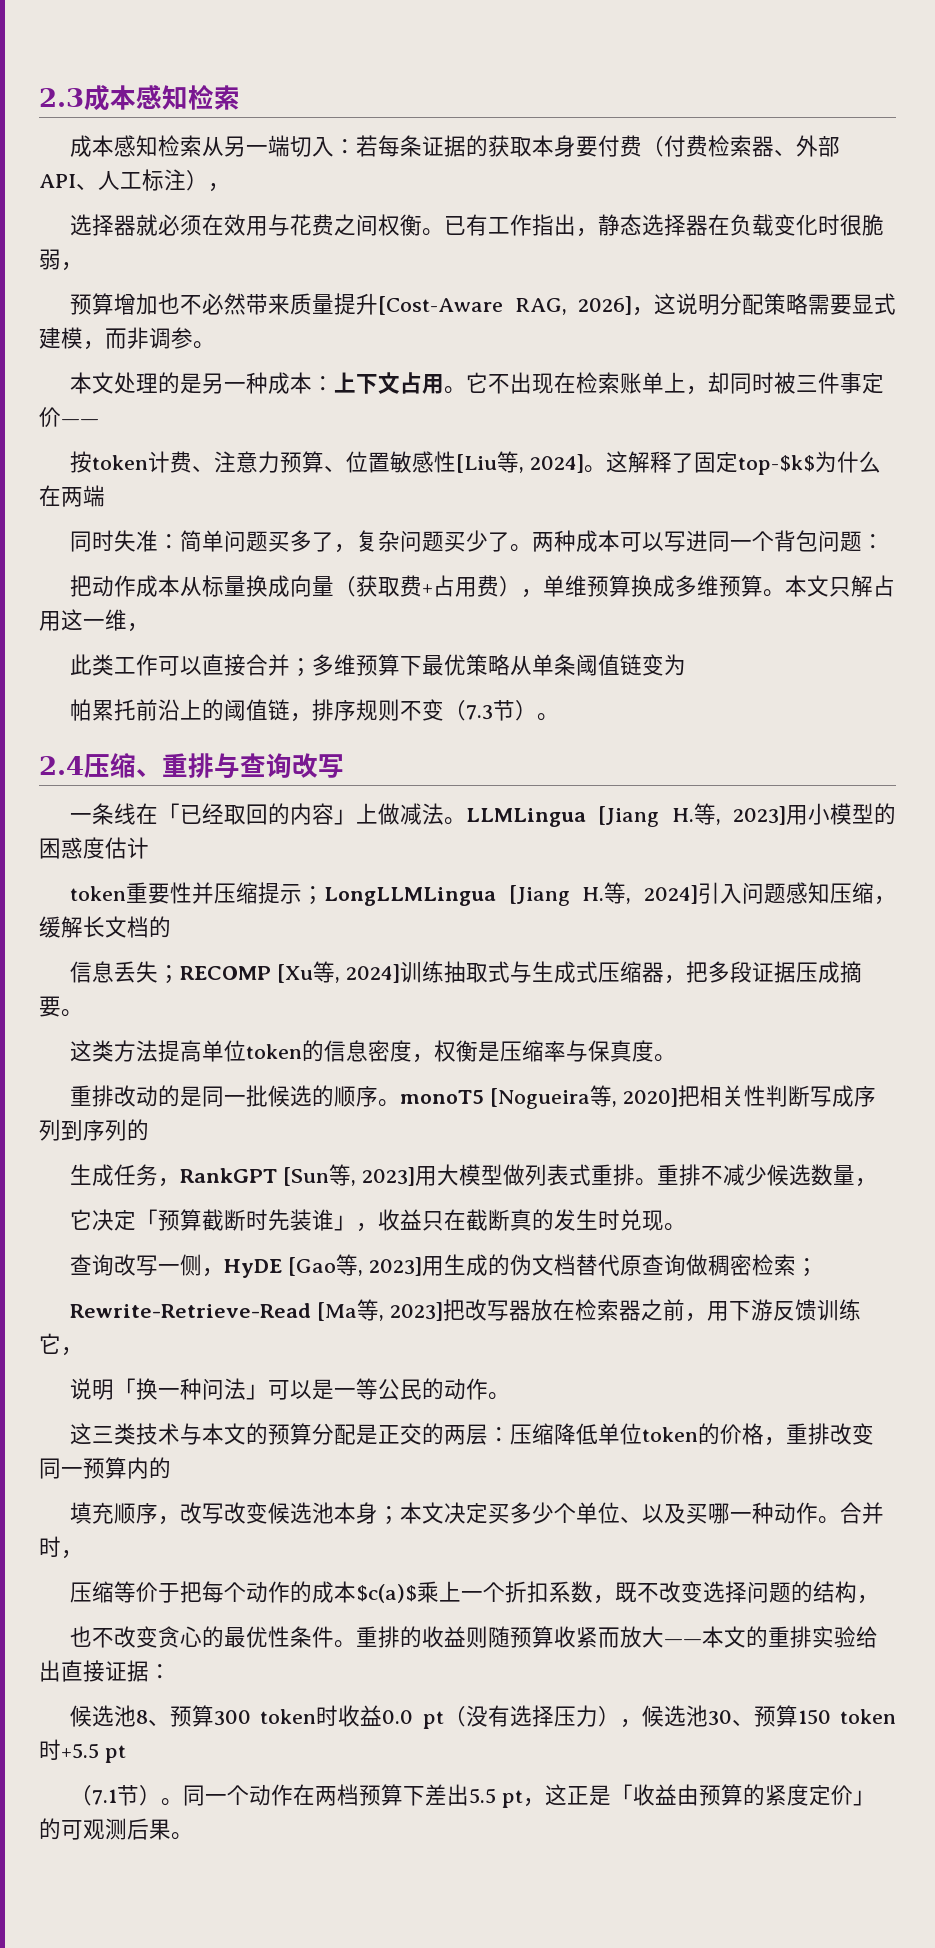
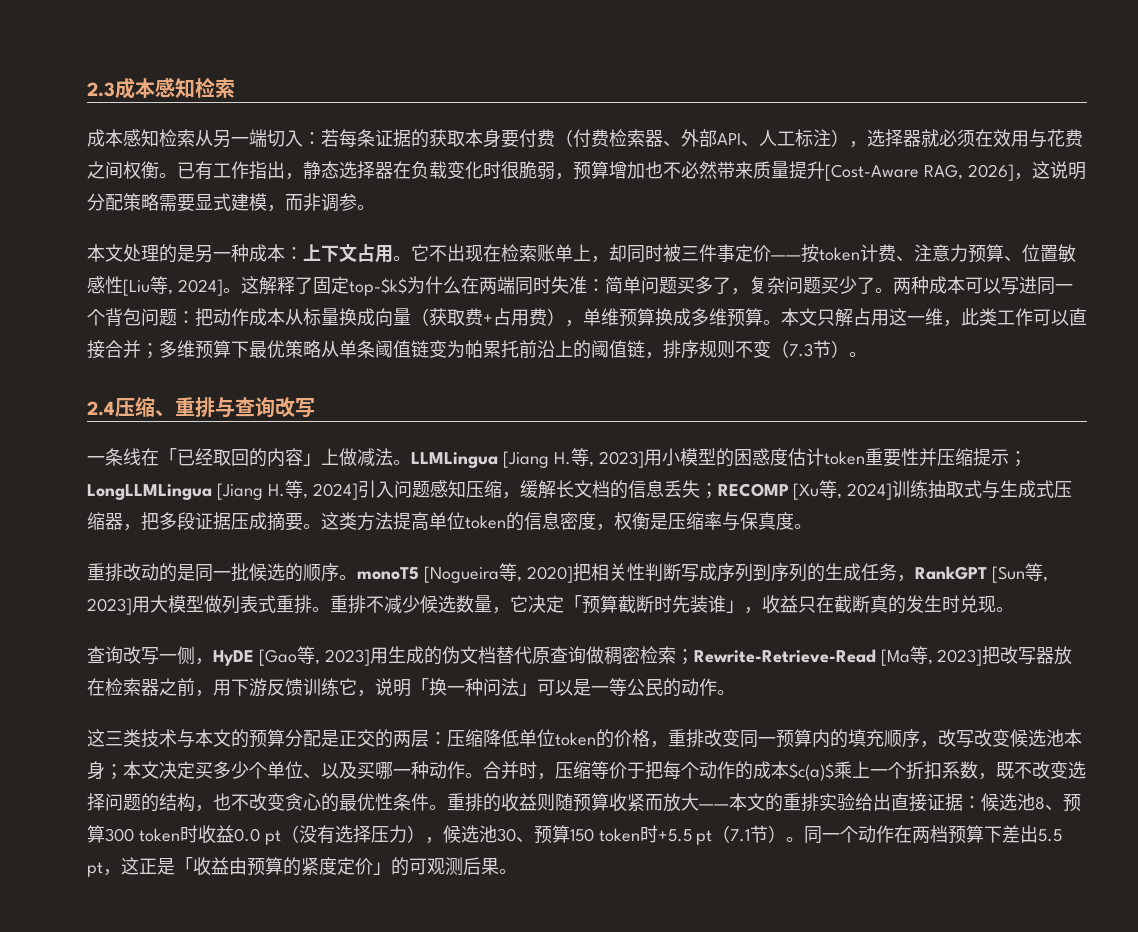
- 成本感知检索从另一端切入：若每条证据的获取本身要付费（付费检索器、外部API、人工标注），
- 选择器就必须在效用与花费之间权衡。
+ 成本感知检索从另一端切入：若每条证据的获取本身要付费（付费检索器、外部API、人工标注），选择器就必须在效用与花费之间权衡。
- 已有工作指出，静态选择器在负载变化时很脆弱，
- 预算增加也不必然带来质量提升[Cost-Aware RAG, 2026]，这说明分配策略需要显式建模，而非调参。
+ 已有工作指出，静态选择器在负载变化时很脆弱，预算增加也不必然带来质量提升[Cost-Aware RAG, 2026]，这说明分配策略需要显式建模，而非调参。
- 它不出现在检索账单上，却同时被三件事定价——
- 按token计费、注意力预算、位置敏感性[Liu等, 2024]。
+ 它不出现在检索账单上，却同时被三件事定价——按token计费、注意力预算、位置敏感性[Liu等, 2024]。
- 这解释了固定top-$k$为什么在两端
- 同时失准：简单问题买多了，复杂问题买少了。
+ 这解释了固定top-$k$为什么在两端同时失准：简单问题买多了，复杂问题买少了。
- 两种成本可以写进同一个背包问题：
- 把动作成本从标量换成向量（获取费+占用费），单维预算换成多维预算。
+ 两种成本可以写进同一个背包问题：把动作成本从标量换成向量（获取费+占用费），单维预算换成多维预算。
- 本文只解占用这一维，
- 此类工作可以直接合并；多维预算下最优策略从单条阈值链变为
- 帕累托前沿上的阈值链，排序规则不变（7.3节）。
+ 本文只解占用这一维，此类工作可以直接合并；多维预算下最优策略从单条阈值链变为帕累托前沿上的阈值链，排序规则不变（7.3节）。
- LLMLingua [Jiang H.等, 2023]用小模型的困惑度估计
- token重要性并压缩提示；
+ LLMLingua [Jiang H.等, 2023]用小模型的困惑度估计token重要性并压缩提示；
- LongLLMLingua [Jiang H.等, 2024]引入问题感知压缩，缓解长文档的
- 信息丢失；
+ LongLLMLingua [Jiang H.等, 2024]引入问题感知压缩，缓解长文档的信息丢失；
- RECOMP [Xu等, 2024]训练抽取式与生成式压缩器，把多段证据压成摘要。
- 这类方法提高单位token的信息密度，权衡是压缩率与保真度。
+ RECOMP [Xu等, 2024]训练抽取式与生成式压缩器，把多段证据压成摘要。这类方法提高单位token的信息密度，权衡是压缩率与保真度。
- 重排改动的是同一批候选的顺序。monoT5 [Nogueira等, 2020]把相关性判断写成序列到序列的
- 生成任务，RankGPT [Sun等, 2023]用大模型做列表式重排。
+ 重排改动的是同一批候选的顺序。monoT5 [Nogueira等, 2020]把相关性判断写成序列到序列的生成任务，RankGPT [Sun等, 2023]用大模型做列表式重排。
- 重排不减少候选数量，
- 它决定「预算截断时先装谁」，收益只在截断真的发生时兑现。
+ 重排不减少候选数量，它决定「预算截断时先装谁」，收益只在截断真的发生时兑现。
- 查询改写一侧，HyDE [Gao等, 2023]用生成的伪文档替代原查询做稠密检索；
- Rewrite-Retrieve-Read [Ma等, 2023]把改写器放在检索器之前，用下游反馈训练它，
- 说明「换一种问法」可以是一等公民的动作。
+ 查询改写一侧，HyDE [Gao等, 2023]用生成的伪文档替代原查询做稠密检索；Rewrite-Retrieve-Read [Ma等, 2023]把改写器放在检索器之前，用下游反馈训练它，说明「换一种问法」可以是一等公民的动作。
- 这三类技术与本文的预算分配是正交的两层：压缩降低单位token的价格，重排改变同一预算内的
- 填充顺序，改写改变候选池本身；本文决定买多少个单位、以及买哪一种动作。
+ 这三类技术与本文的预算分配是正交的两层：压缩降低单位token的价格，重排改变同一预算内的填充顺序，改写改变候选池本身；本文决定买多少个单位、以及买哪一种动作。
- 合并时，
- 压缩等价于把每个动作的成本$c(a)$乘上一个折扣系数，既不改变选择问题的结构，
- 也不改变贪心的最优性条件。
+ 合并时，压缩等价于把每个动作的成本$c(a)$乘上一个折扣系数，既不改变选择问题的结构，也不改变贪心的最优性条件。
- 重排的收益则随预算收紧而放大——本文的重排实验给出直接证据：
- 候选池8、预算300 token时收益0.0 pt（没有选择压力），候选池30、预算150 token时+5.5 pt
- （7.1节）。
+ 重排的收益则随预算收紧而放大——本文的重排实验给出直接证据：候选池8、预算300 token时收益0.0 pt（没有选择压力），候选池30、预算150 token时+5.5 pt（7.1节）。

